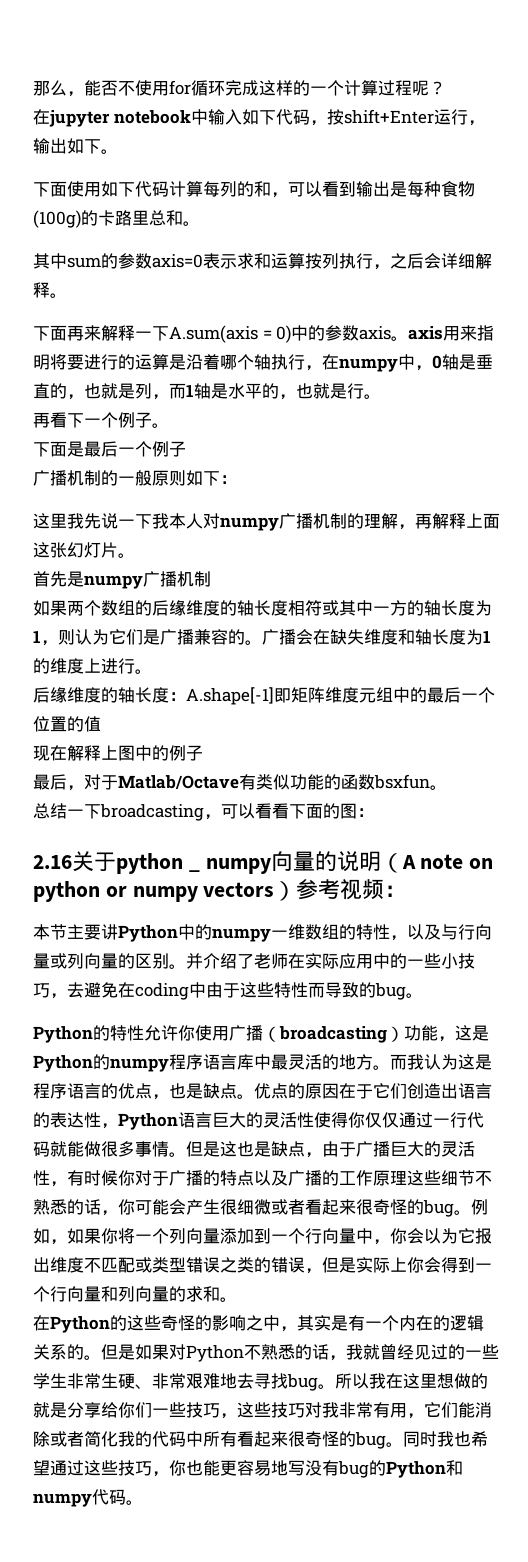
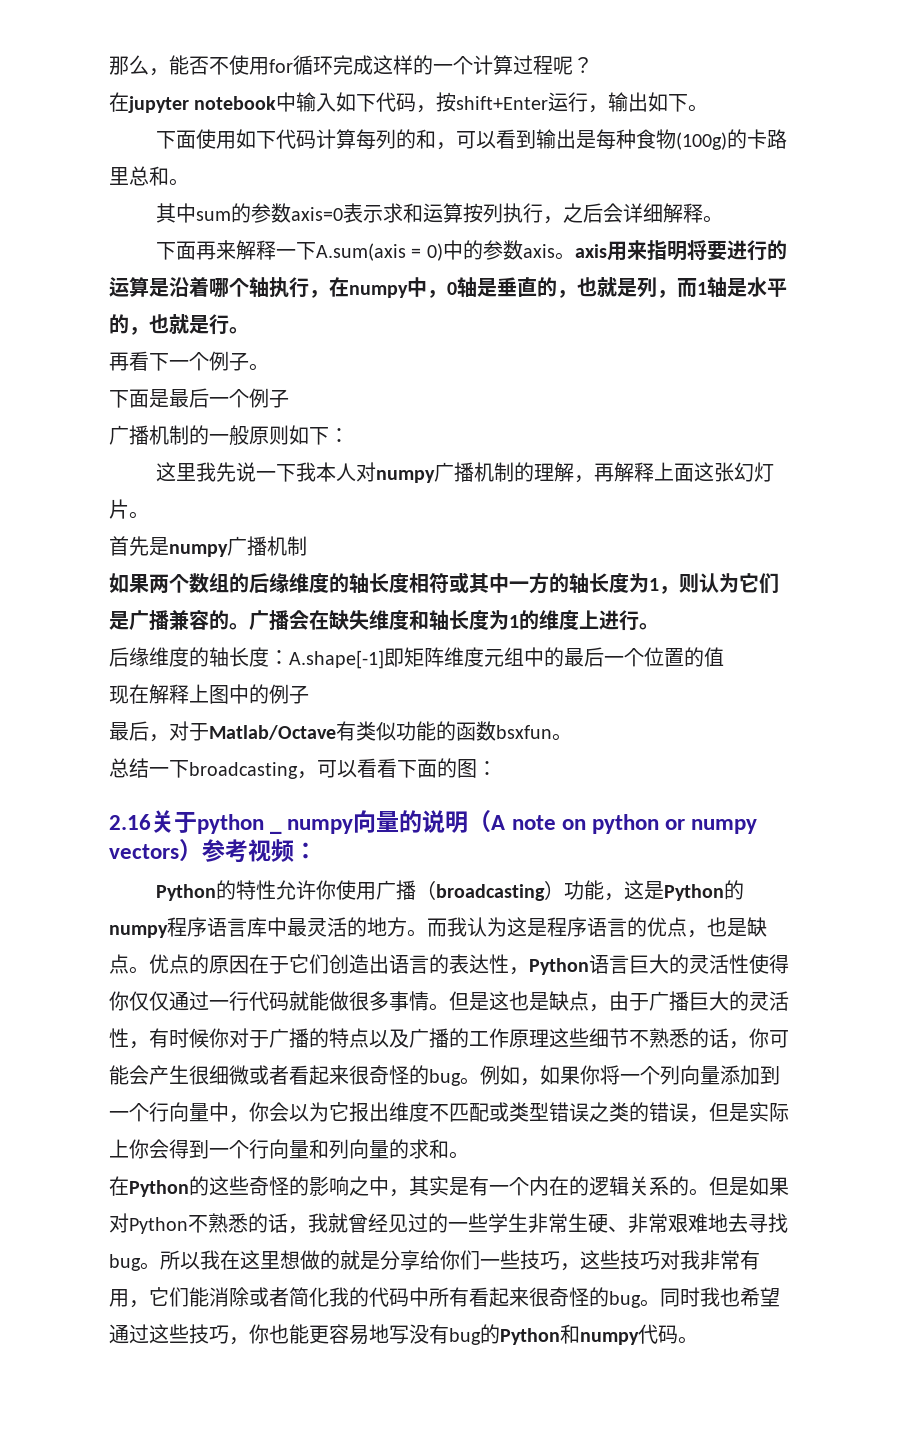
- 本节主要讲Python中的numpy一维数组的特性，以及与行向量或列向量的区别。并介绍了老师在实际应用中的一些小技巧，去避免在coding中由于这些特性而导致的bug。

